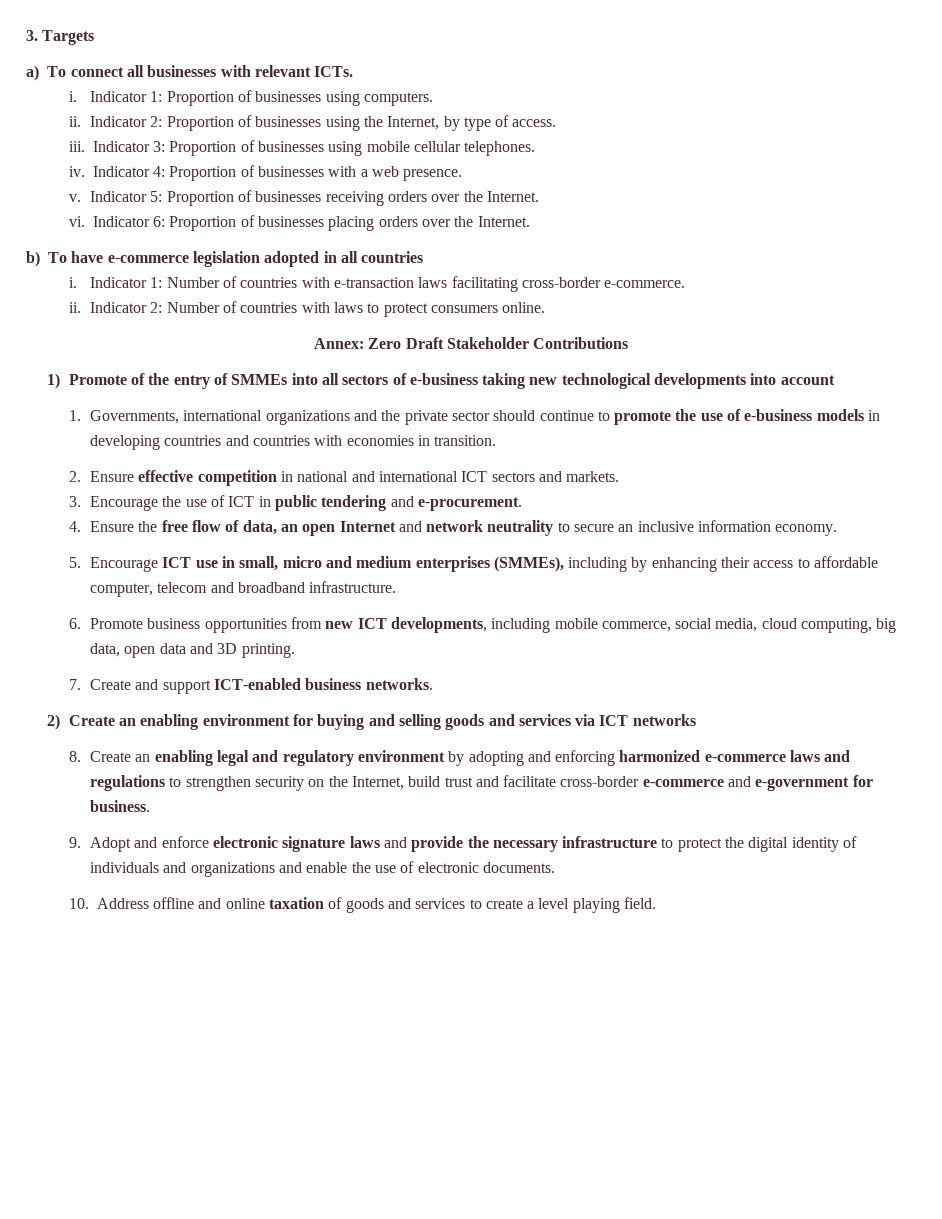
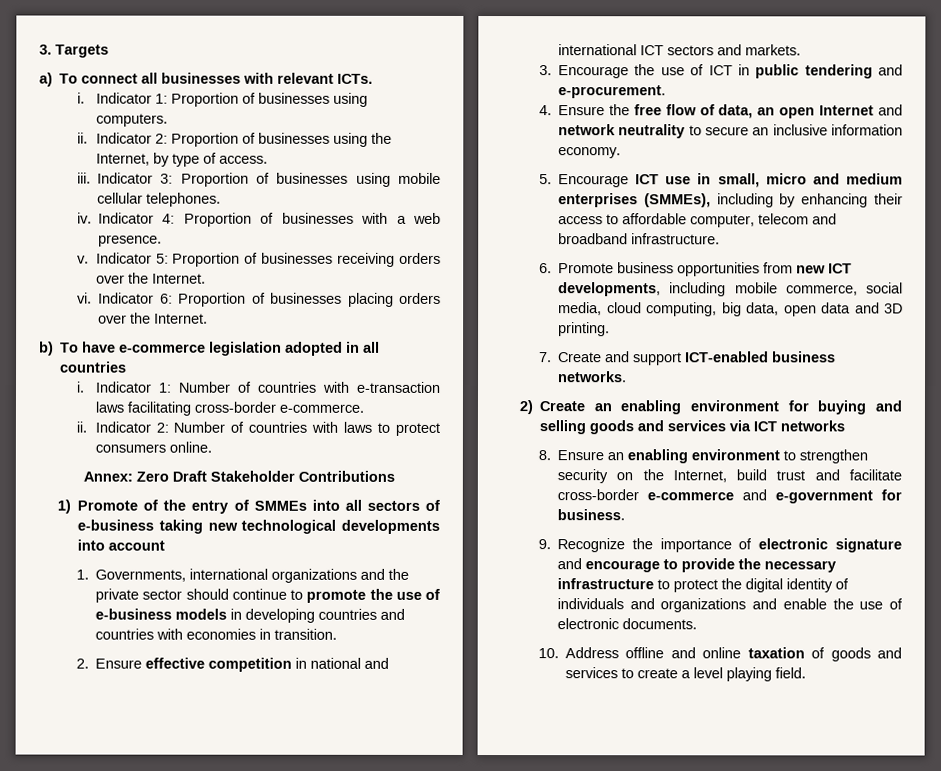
- 8. Create an enabling legal and regulatory environment by adopting and enforcing harmonized e-commerce laws and regulations to strengthen security on the Internet, build trust and facilitate cross-border e-commerce and e-government for business.
+ 8. Ensure an enabling environment to strengthen security on the Internet, build trust and facilitate cross-border e-commerce and e-government for business.
- 9. Adopt and enforce electronic signature laws and provide the necessary infrastructure to protect the digital identity of individuals and organizations and enable the use of electronic documents.
+ 9. Recognize the importance of electronic signature and encourage to provide the necessary infrastructure to protect the digital identity of individuals and organizations and enable the use of electronic documents.

